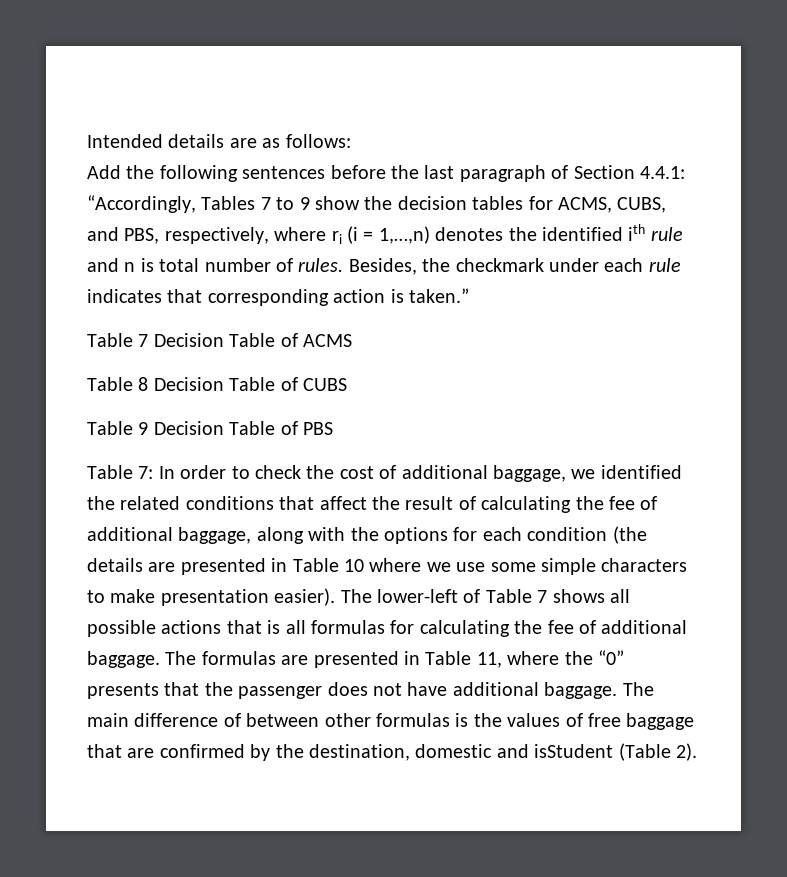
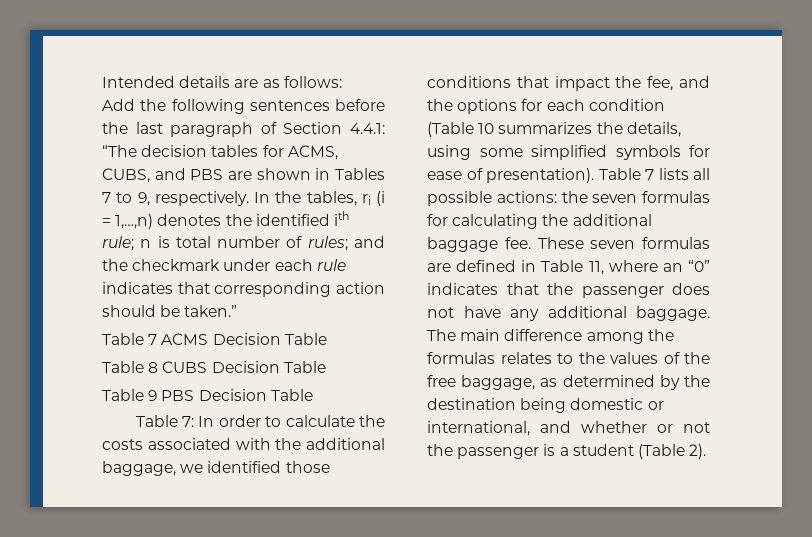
- Add the following sentences before the last paragraph of Section 4.4.1: “Accordingly, Tables 7 to 9 show the decision tables for ACMS, CUBS, and PBS, respectively, where ri (i = 1,…,n) denotes the identified ith rule and n is total number of rules. Besides, the checkmark under each rule indicates that corresponding action is taken.”
+ Add the following sentences before the last paragraph of Section 4.4.1: “The decision tables for ACMS, CUBS, and PBS are shown in Tables 7 to 9, respectively. In the tables, ri (i = 1,…,n) denotes the identified ith rule; n is total number of rules; and the checkmark under each rule indicates that corresponding action should be taken.”
- Table 7 Decision Table of ACMS
+ Table 7 ACMS Decision Table
- Table 8 Decision Table of CUBS
+ Table 8 CUBS Decision Table
- Table 9 Decision Table of PBS
+ Table 9 PBS Decision Table
- Table 7: In order to check the cost of additional baggage, we identified the related conditions that affect the result of calculating the fee of additional baggage, along with the options for each condition (the details are presented in Table 10 where we use some simple characters to make presentation easier). The lower-left of Table 7 shows all possible actions that is all formulas for calculating the fee of additional baggage. The formulas are presented in Table 11, where the “0” presents that the passenger does not have additional baggage.
+ Table 7: In order to calculate the costs associated with the additional baggage, we identified those conditions that impact the fee, and the options for each condition (Table 10 summarizes the details, using some simplified symbols for ease of presentation). Table 7 lists all possible actions: the seven formulas for calculating the additional baggage fee. These seven formulas are defined in Table 11, where an “0” indicates that the passenger does not have any additional baggage.
- The main difference of between other formulas is the values of free baggage that are confirmed by the destination, domestic and isStudent (Table 2).
+ The main difference among the formulas relates to the values of the free baggage, as determined by the destination being domestic or international, and whether or not the passenger is a student (Table 2).

